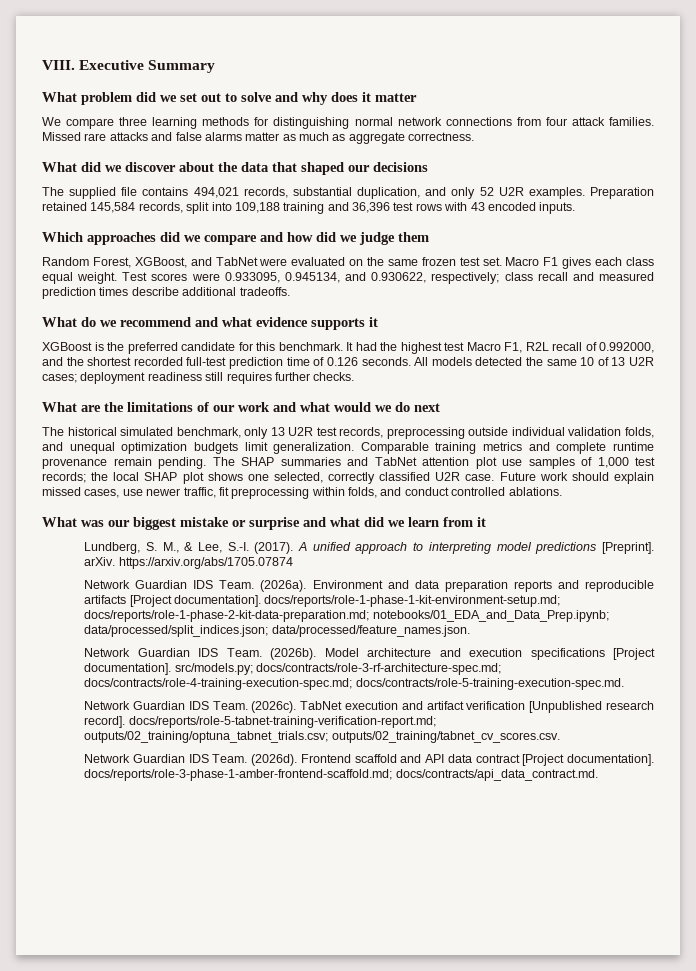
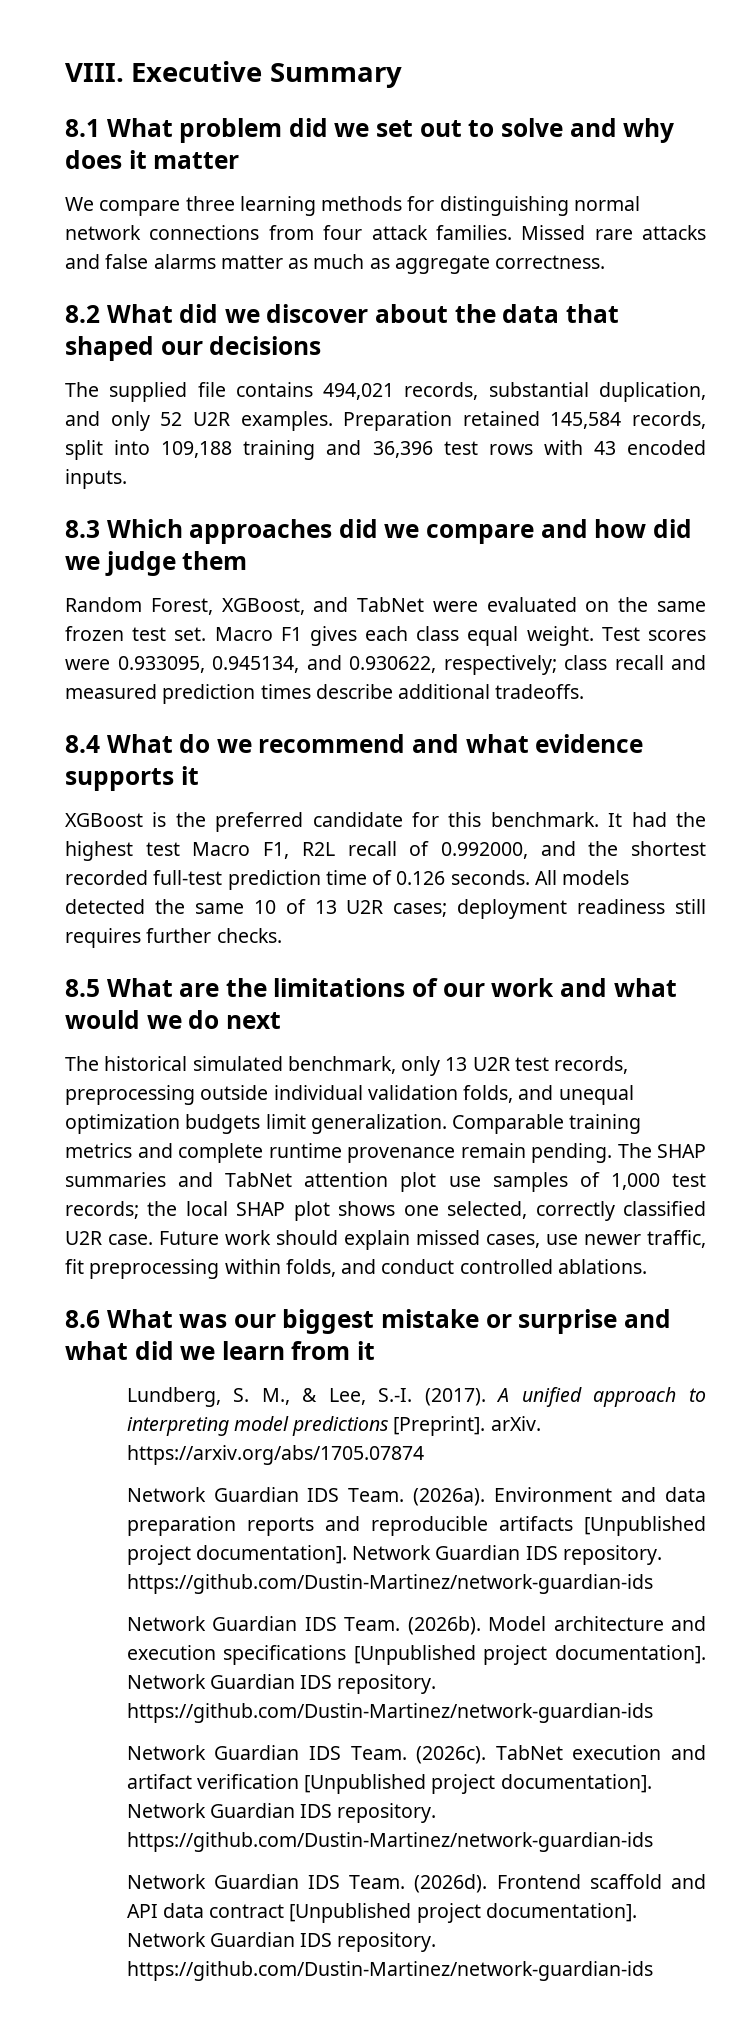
- What problem did we set out to solve and why does it matter
+ 8.1 What problem did we set out to solve and why does it matter
- What did we discover about the data that shaped our decisions
+ 8.2 What did we discover about the data that shaped our decisions
- Which approaches did we compare and how did we judge them
+ 8.3 Which approaches did we compare and how did we judge them
- What do we recommend and what evidence supports it
+ 8.4 What do we recommend and what evidence supports it
- What are the limitations of our work and what would we do next
+ 8.5 What are the limitations of our work and what would we do next
- What was our biggest mistake or surprise and what did we learn from it
+ 8.6 What was our biggest mistake or surprise and what did we learn from it
- Environment and data preparation reports and reproducible artifacts [Project documentation]. docs/reports/role-1-phase-1-kit-environment-setup.md; docs/reports/role-1-phase-2-kit-data-preparation.md; notebooks/01_EDA_and_Data_Prep.ipynb; data/processed/split_indices.json; data/processed/feature_names.json.
+ Environment and data preparation reports and reproducible artifacts [Unpublished project documentation]. Network Guardian IDS repository. https://github.com/Dustin-Martinez/network-guardian-ids
- Model architecture and execution specifications [Project documentation]. src/models.py; docs/contracts/role-3-rf-architecture-spec.md; docs/contracts/role-4-training-execution-spec.md; docs/contracts/role-5-training-execution-spec.md.
+ Model architecture and execution specifications [Unpublished project documentation]. Network Guardian IDS repository. https://github.com/Dustin-Martinez/network-guardian-ids
- TabNet execution and artifact verification [Unpublished research record]. docs/reports/role-5-tabnet-training-verification-report.md; outputs/02_training/optuna_tabnet_trials.csv; outputs/02_training/tabnet_cv_scores.csv.
+ TabNet execution and artifact verification [Unpublished project documentation]. Network Guardian IDS repository. https://github.com/Dustin-Martinez/network-guardian-ids
- Frontend scaffold and API data contract [Project documentation]. docs/reports/role-3-phase-1-amber-frontend-scaffold.md; docs/contracts/api_data_contract.md.
+ Frontend scaffold and API data contract [Unpublished project documentation]. Network Guardian IDS repository. https://github.com/Dustin-Martinez/network-guardian-ids

